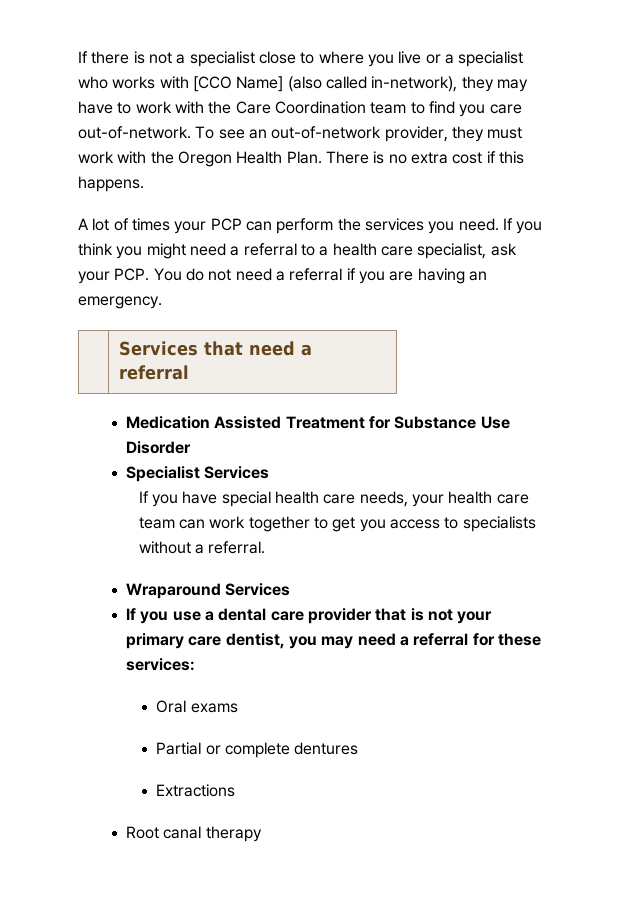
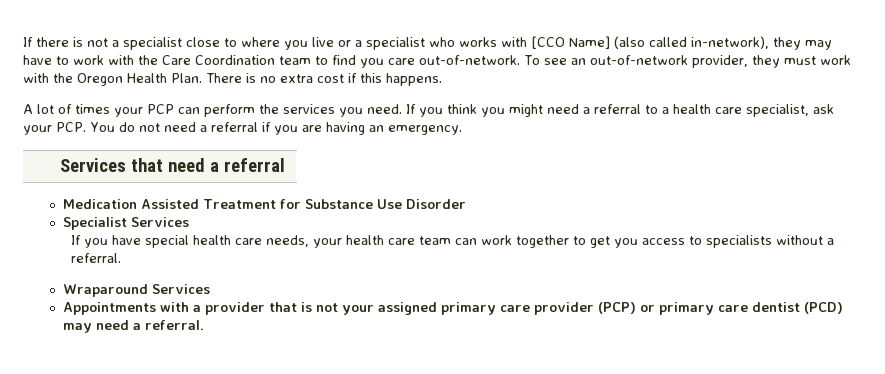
- If you use a dental care provider that is not your primary care dentist, you may need a referral for these services:
- Oral exams
- Partial or complete dentures
- Extractions
- Root canal therapy
+ Appointments with a provider that is not your assigned primary care provider (PCP) or primary care dentist (PCD) may need a referral.

